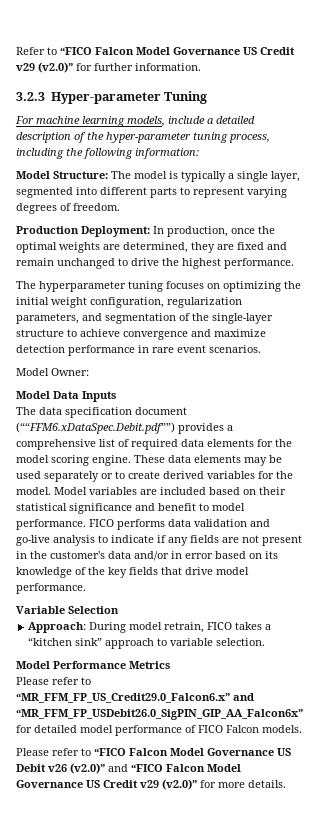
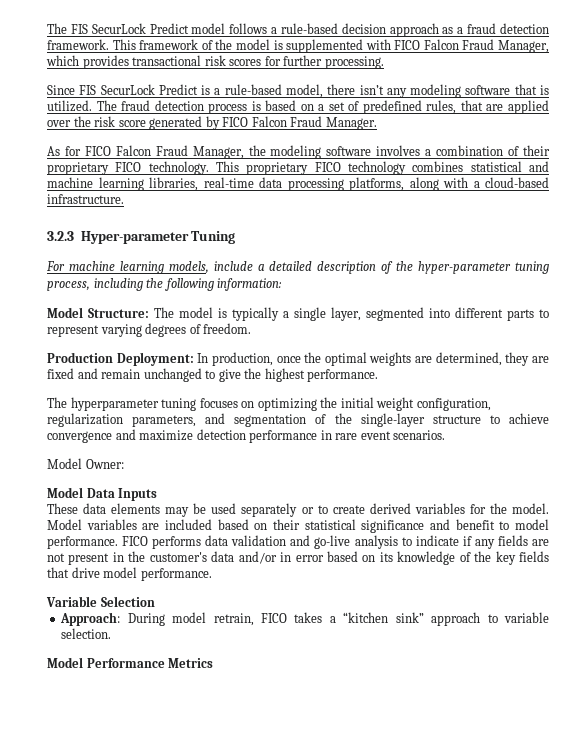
- Refer to “FICO Falcon Model Governance US Credit v29 (v2.0)” for further information.
+ The FIS SecurLock Predict model follows a rule-based decision approach as a fraud detection framework. This framework of the model is supplemented with FICO Falcon Fraud Manager, which provides transactional risk scores for further processing.
+ Since FIS SecurLock Predict is a rule-based model, there isn’t any modeling software that is utilized. The fraud detection process is based on a set of predefined rules, that are applied over the risk score generated by FICO Falcon Fraud Manager.
+ As for FICO Falcon Fraud Manager, the modeling software involves a combination of their proprietary FICO technology. This proprietary FICO technology combines statistical and machine learning libraries, real-time data processing platforms, along with a cloud-based infrastructure.
- Production Deployment: In production, once the optimal weights are determined, they are fixed and remain unchanged to drive the highest performance.
+ Production Deployment: In production, once the optimal weights are determined, they are fixed and remain unchanged to give the highest performance.
- The data specification document (““FFM6.xDataSpec.Debit.pdf””) provides a comprehensive list of required data elements for the model scoring engine.
- Please refer to “MR_FFM_FP_US_Credit29.0_Falcon6.x” and “MR_FFM_FP_USDebit26.0_SigPIN_GIP_AA_Falcon6x” for detailed model performance of FICO Falcon models.
- Please refer to “FICO Falcon Model Governance US Debit v26 (v2.0)” and “FICO Falcon Model Governance US Credit v29 (v2.0)” for more details.

